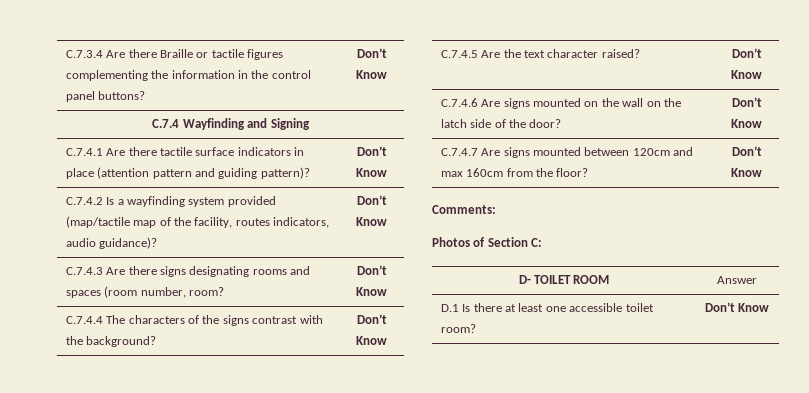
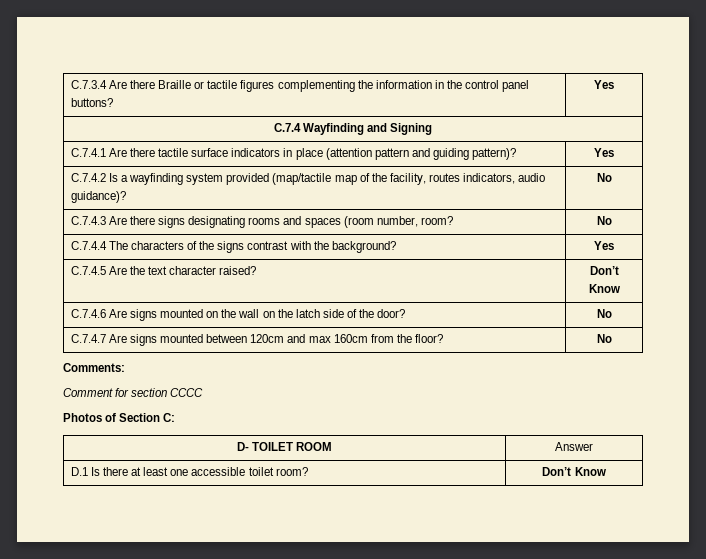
- C.7.3.4 Are there Braille or tactile figures complementing the information in the control panel buttons? | Don’t Know
+ C.7.3.4 Are there Braille or tactile figures complementing the information in the control panel buttons? | Yes
- C.7.4.1 Are there tactile surface indicators in place (attention pattern and guiding pattern)? | Don’t Know
+ C.7.4.1 Are there tactile surface indicators in place (attention pattern and guiding pattern)? | Yes
- C.7.4.2 Is a wayfinding system provided (map/tactile map of the facility, routes indicators, audio guidance)? | Don’t Know
+ C.7.4.2 Is a wayfinding system provided (map/tactile map of the facility, routes indicators, audio guidance)? | No
- C.7.4.3 Are there signs designating rooms and spaces (room number, room? | Don’t Know
+ C.7.4.3 Are there signs designating rooms and spaces (room number, room? | No
- C.7.4.4 The characters of the signs contrast with the background? | Don’t Know
+ C.7.4.4 The characters of the signs contrast with the background? | Yes
- C.7.4.6 Are signs mounted on the wall on the latch side of the door? | Don’t Know
+ C.7.4.6 Are signs mounted on the wall on the latch side of the door? | No
- C.7.4.7 Are signs mounted between 120cm and max 160cm from the floor? | Don’t Know
+ C.7.4.7 Are signs mounted between 120cm and max 160cm from the floor? | No
+ Comment for section CCCC

